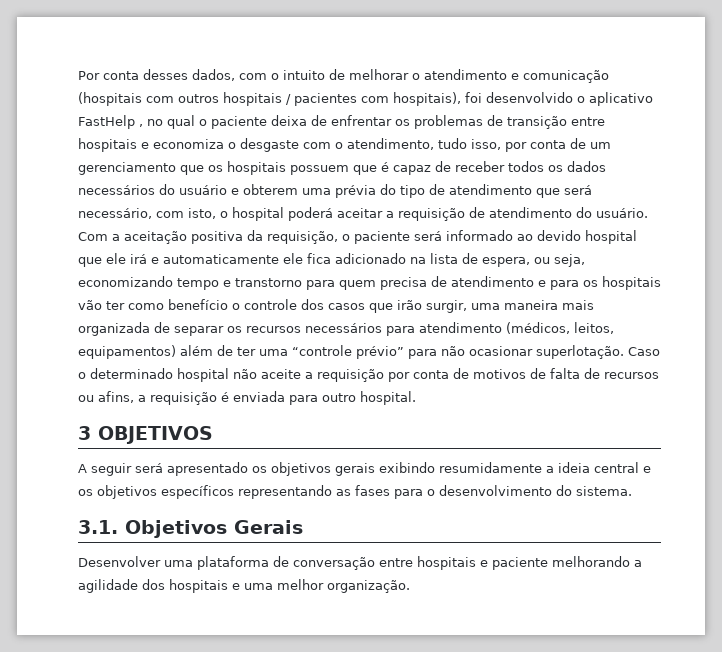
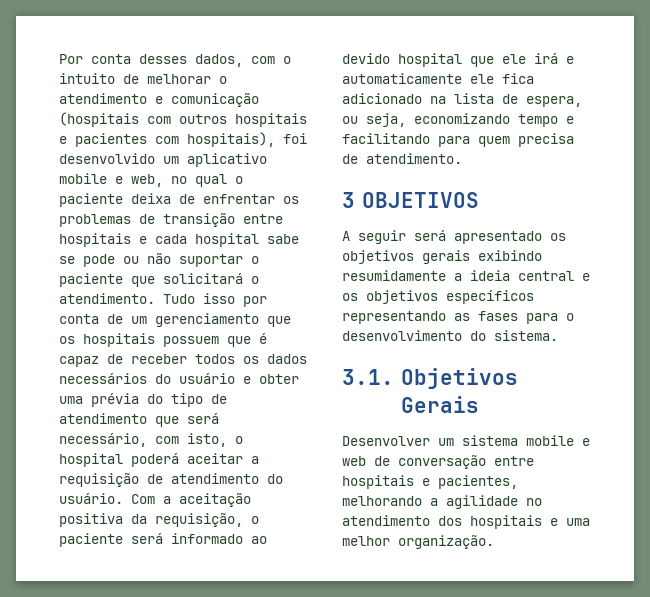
- Por conta desses dados, com o intuito de melhorar o atendimento e comunicação (hospitais com outros hospitais / pacientes com hospitais), foi desenvolvido o aplicativo FastHelp , no qual o paciente deixa de enfrentar os problemas de transição entre hospitais e economiza o desgaste com o atendimento, tudo isso, por conta de um gerenciamento que os hospitais possuem que é capaz de receber todos os dados necessários do usuário e obterem uma prévia do tipo de atendimento que será necessário, com isto, o hospital poderá aceitar a requisição de atendimento do usuário.
+ Por conta desses dados, com o intuito de melhorar o atendimento e comunicação (hospitais com outros hospitais e pacientes com hospitais), foi desenvolvido um aplicativo mobile e web, no qual o paciente deixa de enfrentar os problemas de transição entre hospitais e cada hospital sabe se pode ou não suportar o paciente que solicitará o atendimento. Tudo isso por conta de um gerenciamento que os hospitais possuem que é capaz de receber todos os dados necessários do usuário e obter uma prévia do tipo de atendimento que será necessário, com isto, o hospital poderá aceitar a requisição de atendimento do usuário.
- Com a aceitação positiva da requisição, o paciente será informado ao devido hospital que ele irá e automaticamente ele fica adicionado na lista de espera, ou seja, economizando tempo e transtorno para quem precisa de atendimento e para os hospitais vão ter como benefício o controle dos casos que irão surgir, uma maneira mais organizada de separar os recursos necessários para atendimento (médicos, leitos, equipamentos) além de ter uma “controle prévio” para não ocasionar superlotação. Caso o determinado hospital não aceite a requisição por conta de motivos de falta de recursos ou afins, a requisição é enviada para outro hospital.
+ Com a aceitação positiva da requisição, o paciente será informado ao devido hospital que ele irá e automaticamente ele fica adicionado na lista de espera, ou seja, economizando tempo e facilitando para quem precisa de atendimento.
- Desenvolver uma plataforma de conversação entre hospitais e paciente melhorando a agilidade dos hospitais e uma melhor organização.
+ Desenvolver um sistema mobile e web de conversação entre hospitais e pacientes, melhorando a agilidade no atendimento dos hospitais e uma melhor organização.

